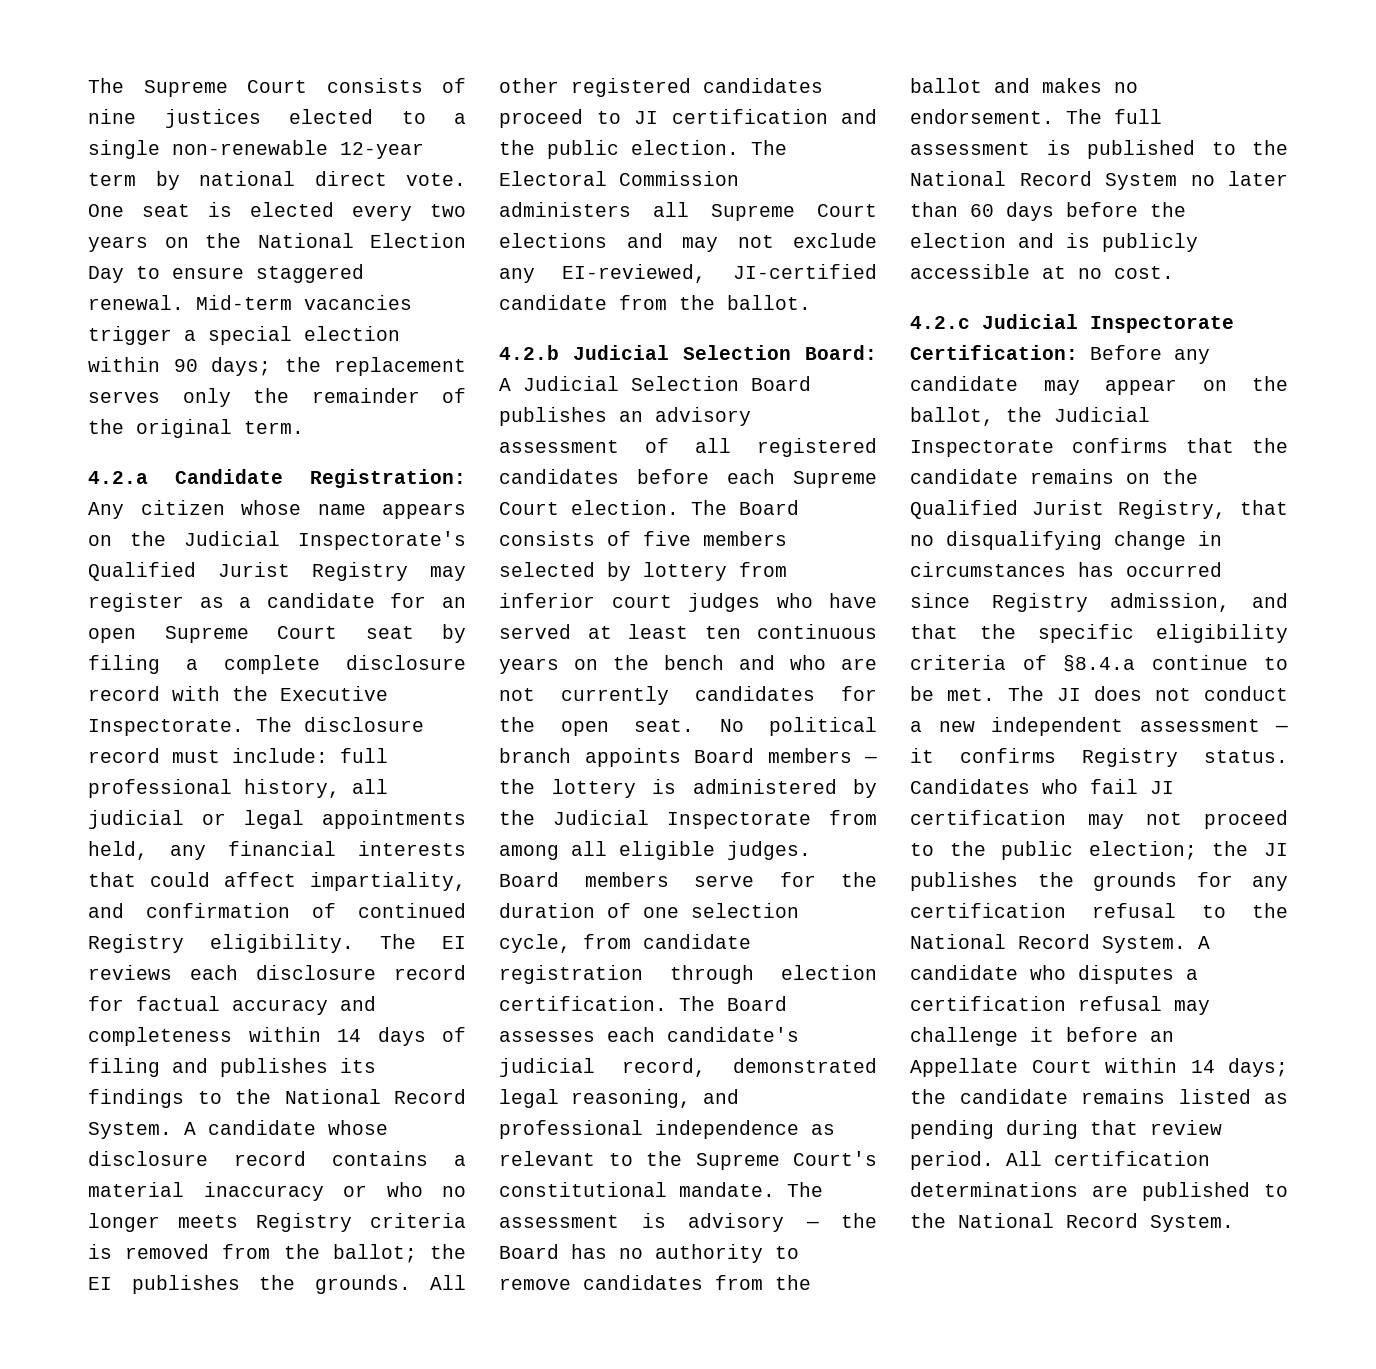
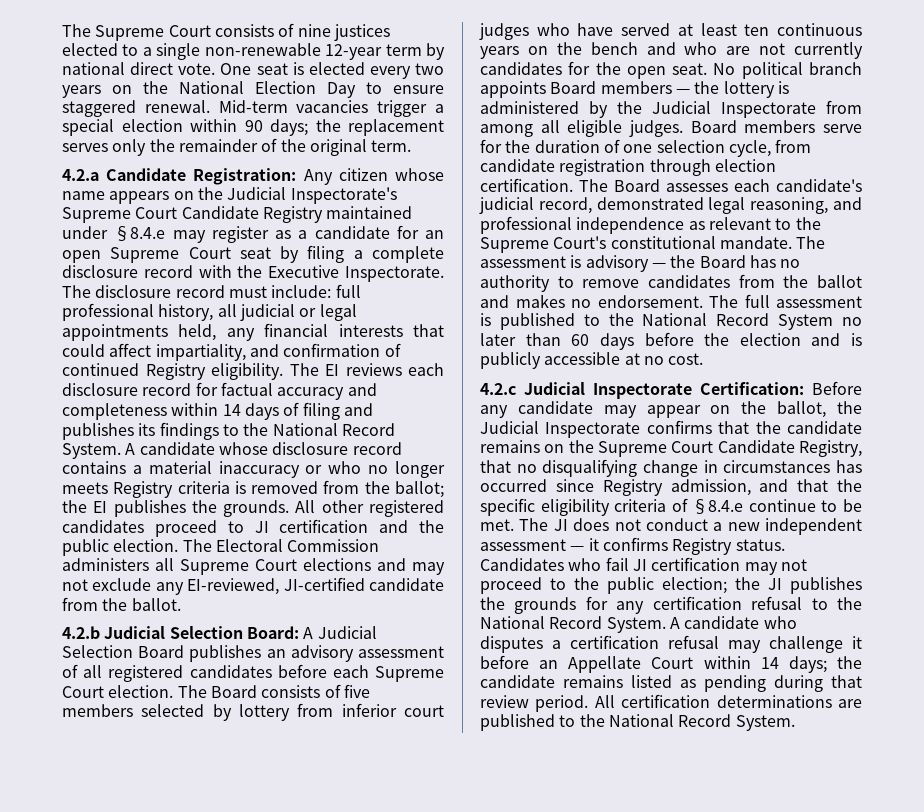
- 4.2.a Candidate Registration: Any citizen whose name appears on the Judicial Inspectorate's Qualified Jurist Registry may register as a candidate for an open Supreme Court seat by filing a complete disclosure record with the Executive Inspectorate.
+ 4.2.a Candidate Registration: Any citizen whose name appears on the Judicial Inspectorate's Supreme Court Candidate Registry maintained under §8.4.e may register as a candidate for an open Supreme Court seat by filing a complete disclosure record with the Executive Inspectorate.
- 4.2.c Judicial Inspectorate Certification: Before any candidate may appear on the ballot, the Judicial Inspectorate confirms that the candidate remains on the Qualified Jurist Registry, that no disqualifying change in circumstances has occurred since Registry admission, and that the specific eligibility criteria of §8.4.a continue to be met.
+ 4.2.c Judicial Inspectorate Certification: Before any candidate may appear on the ballot, the Judicial Inspectorate confirms that the candidate remains on the Supreme Court Candidate Registry, that no disqualifying change in circumstances has occurred since Registry admission, and that the specific eligibility criteria of §8.4.e continue to be met.

